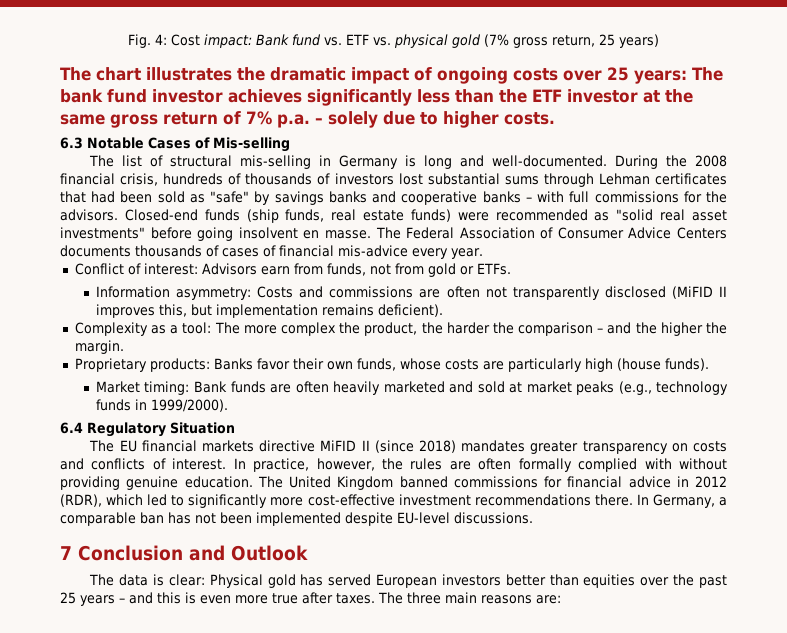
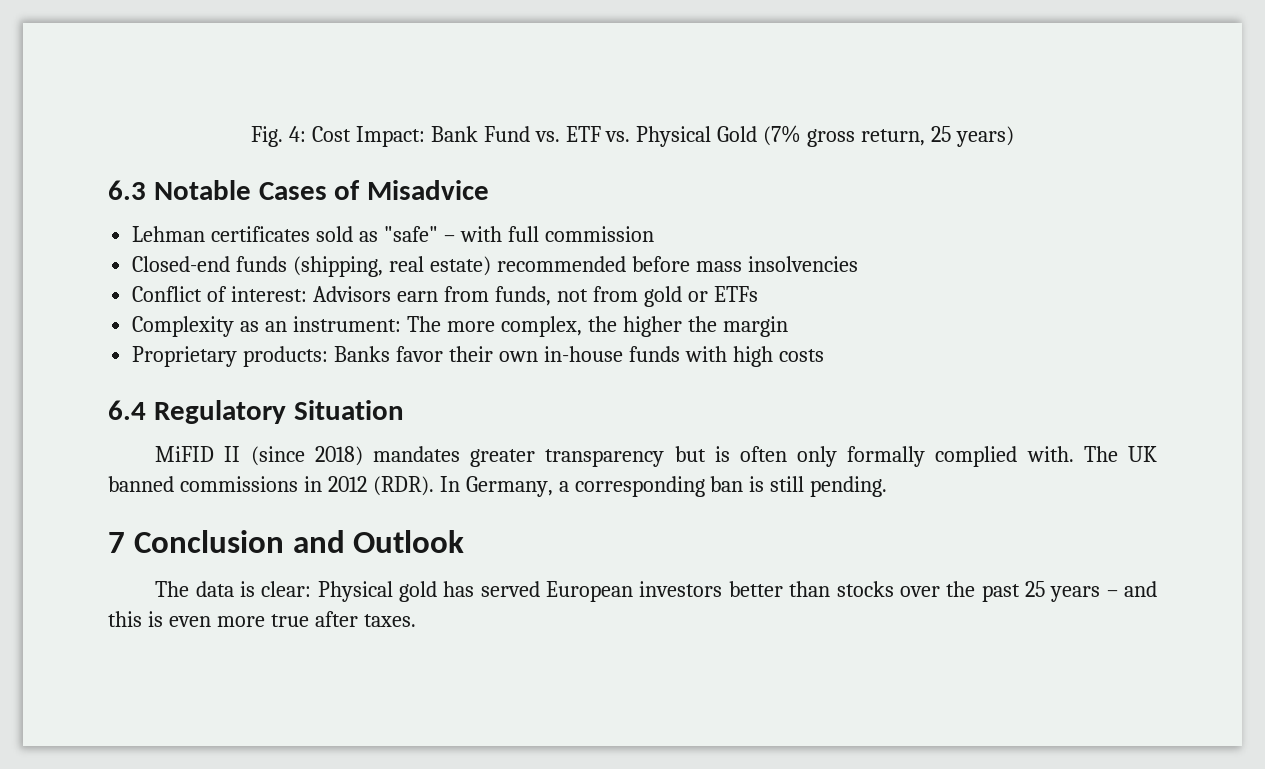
- Fig. 4: Cost impact: Bank fund vs. ETF vs. physical gold (7% gross return, 25 years)
+ Fig. 4: Cost Impact: Bank Fund vs. ETF vs. Physical Gold (7% gross return, 25 years)
- The chart illustrates the dramatic impact of ongoing costs over 25 years: The bank fund investor achieves significantly less than the ETF investor at the same gross return of 7% p.a. – solely due to higher costs.
- 6.3 Notable Cases of Mis-selling
- The list of structural mis-selling in Germany is long and well-documented. During the 2008 financial crisis, hundreds of thousands of investors lost substantial sums through Lehman certificates that had been sold as "safe" by savings banks and cooperative banks – with full commissions for the advisors. Closed-end funds (ship funds, real estate funds) were recommended as "solid real asset investments" before going insolvent en masse. The Federal Association of Consumer Advice Centers documents thousands of cases of financial mis-advice every year.
+ 6.3 Notable Cases of Misadvice
+ Lehman certificates sold as "safe" – with full commission
+ Closed-end funds (shipping, real estate) recommended before mass insolvencies
- Conflict of interest: Advisors earn from funds, not from gold or ETFs.
- Information asymmetry: Costs and commissions are often not transparently disclosed (MiFID II improves this, but implementation remains deficient).
- Complexity as a tool: The more complex the product, the harder the comparison – and the higher the margin.
+ Conflict of interest: Advisors earn from funds, not from gold or ETFs
+ Complexity as an instrument: The more complex, the higher the margin
- Proprietary products: Banks favor their own funds, whose costs are particularly high (house funds).
- Market timing: Bank funds are often heavily marketed and sold at market peaks (e.g., technology funds in 1999/2000).
+ Proprietary products: Banks favor their own in-house funds with high costs
  6.4 Regulatory Situation
- The EU financial markets directive MiFID II (since 2018) mandates greater transparency on costs and conflicts of interest. In practice, however, the rules are often formally complied with without providing genuine education. The United Kingdom banned commissions for financial advice in 2012 (RDR), which led to significantly more cost-effective investment recommendations there. In Germany, a comparable ban has not been implemented despite EU-level discussions.
+ MiFID II (since 2018) mandates greater transparency but is often only formally complied with. The UK banned commissions in 2012 (RDR). In Germany, a corresponding ban is still pending.
- The data is clear: Physical gold has served European investors better than equities over the past 25 years – and this is even more true after taxes. The three main reasons are:
+ The data is clear: Physical gold has served European investors better than stocks over the past 25 years – and this is even more true after taxes.

